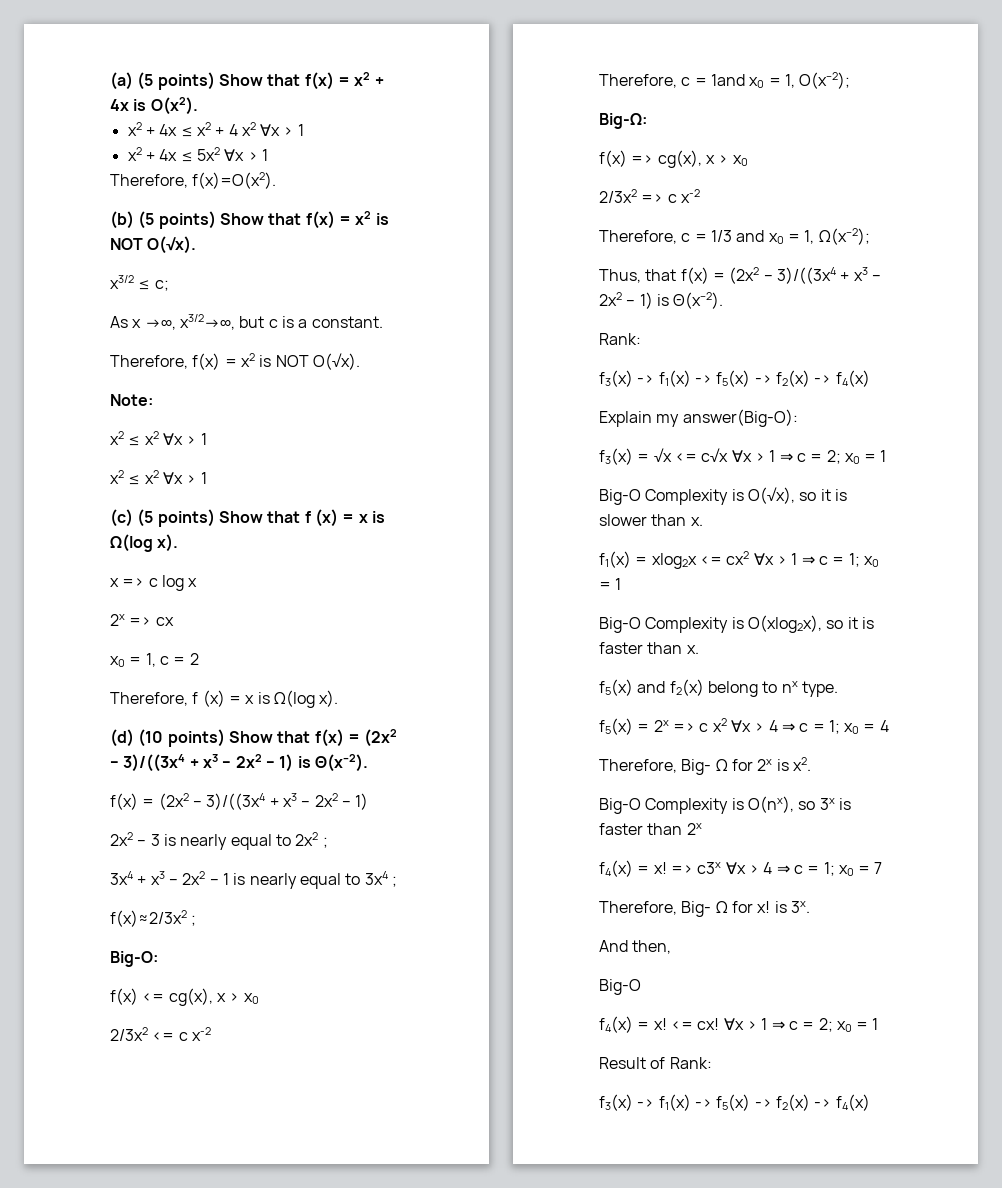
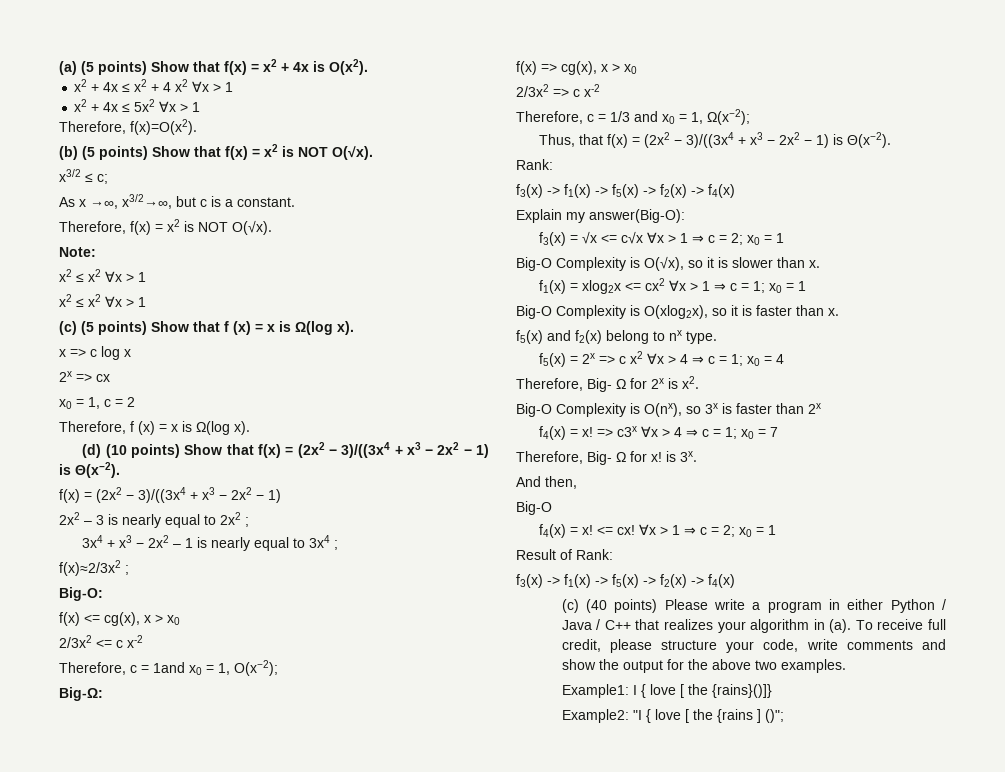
+ (c) (40 points) Please write a program in either Python / Java / C++ that realizes your algorithm in (a). To receive full credit, please structure your code, write comments and show the output for the above two examples.
+ Example1: I { love [ the {rains}()]}
+ Example2: "I { love [ the {rains ] ()";

